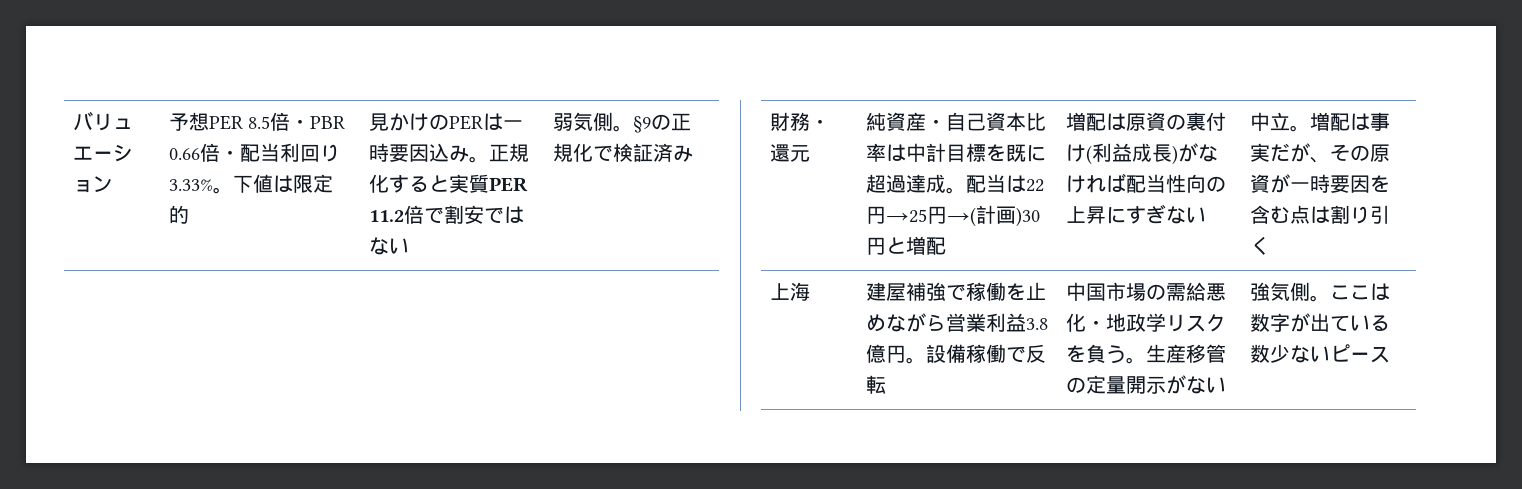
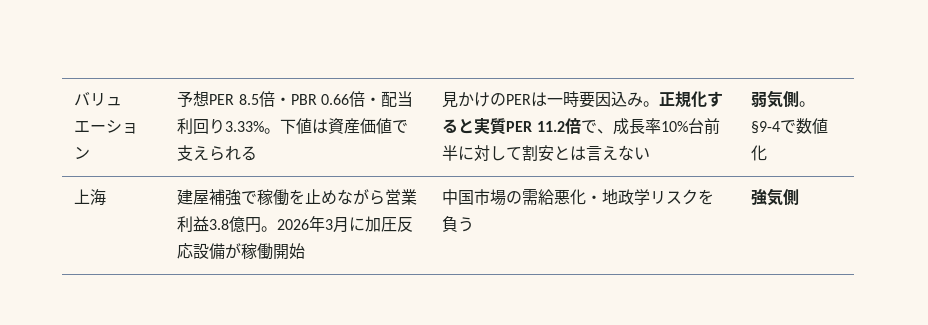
- 下値は限定的
+ 下値は資産価値で支えられる
- 正規化すると実質PER 11.2倍で割安ではない | 弱気側。§9の正規化で検証済み
- 財務・還元 | 純資産・自己資本比率は中計目標を既に超過達成。配当は22円→25円→(計画)30円と増配 | 増配は原資の裏付け(利益成長)がなければ配当性向の上昇にすぎない | 中立。増配は事実だが、その原資が一時要因を含む点は割り引く
+ 正規化すると実質PER 11.2倍で、成長率10%台前半に対して割安とは言えない | 弱気側。§9-4で数値化
- 設備稼働で反転
+ 2026年3月に加圧反応設備が稼働開始
- 中国市場の需給悪化・地政学リスクを負う。生産移管の定量開示がない | 強気側。ここは数字が出ている数少ないピース
+ 中国市場の需給悪化・地政学リスクを負う | 強気側

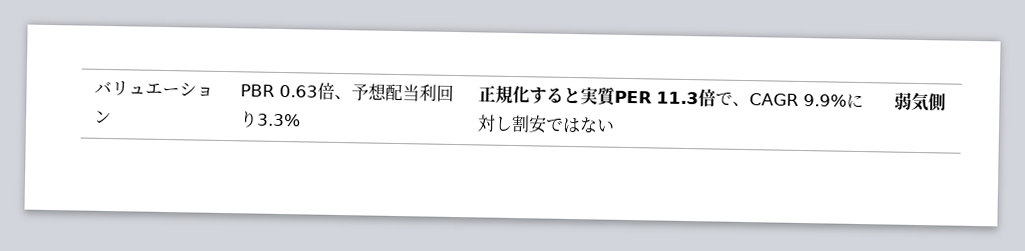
- 予想PER 8.5倍・PBR 0.66倍・配当利回り3.33%。下値は資産価値で支えられる | 見かけのPERは一時要因込み。正規化すると実質PER 11.2倍で、成長率10%台前半に対して割安とは言えない | 弱気側。§9-4で数値化
- 上海 | 建屋補強で稼働を止めながら営業利益3.8億円。2026年3月に加圧反応設備が稼働開始 | 中国市場の需給悪化・地政学リスクを負う | 強気側
+ PBR 0.63倍、予想配当利回り3.3% | 正規化すると実質PER 11.3倍で、CAGR 9.9%に対し割安ではない | 弱気側

